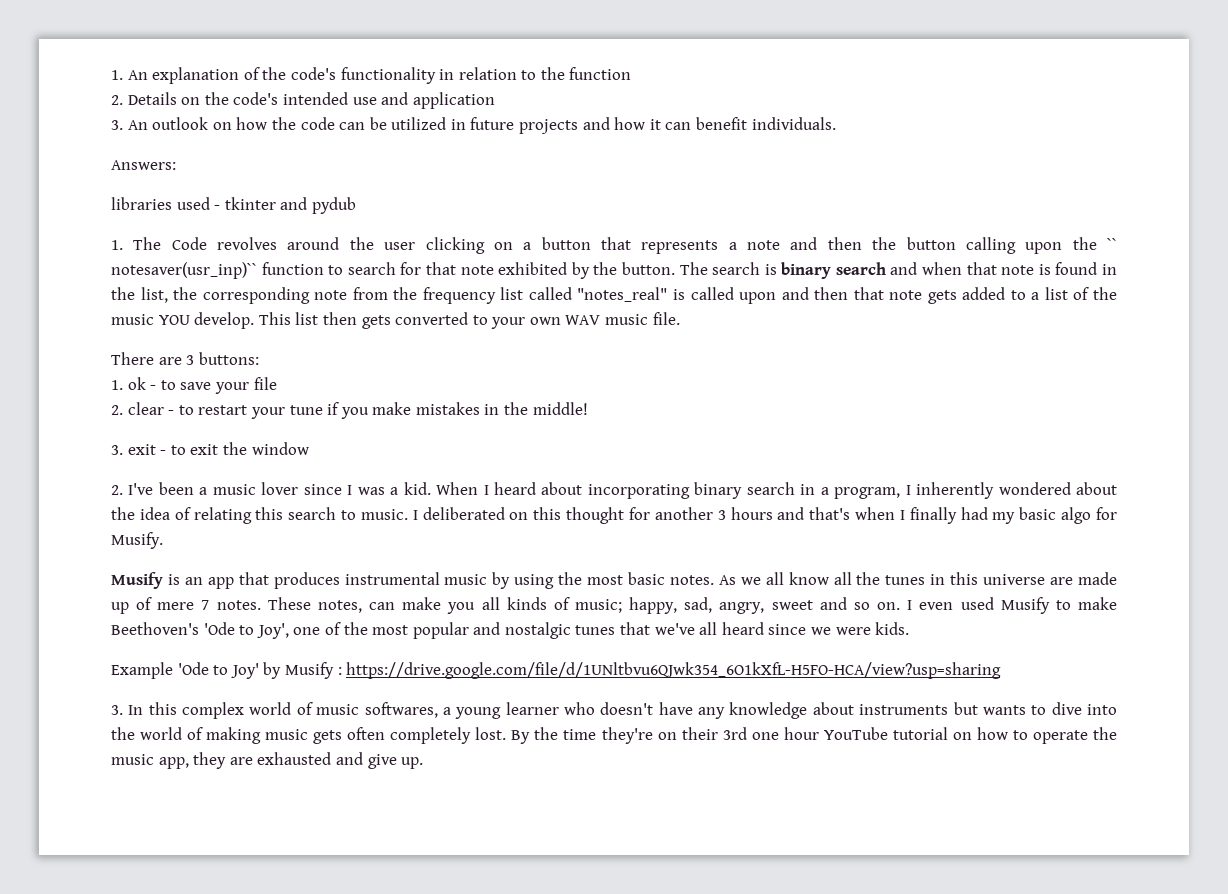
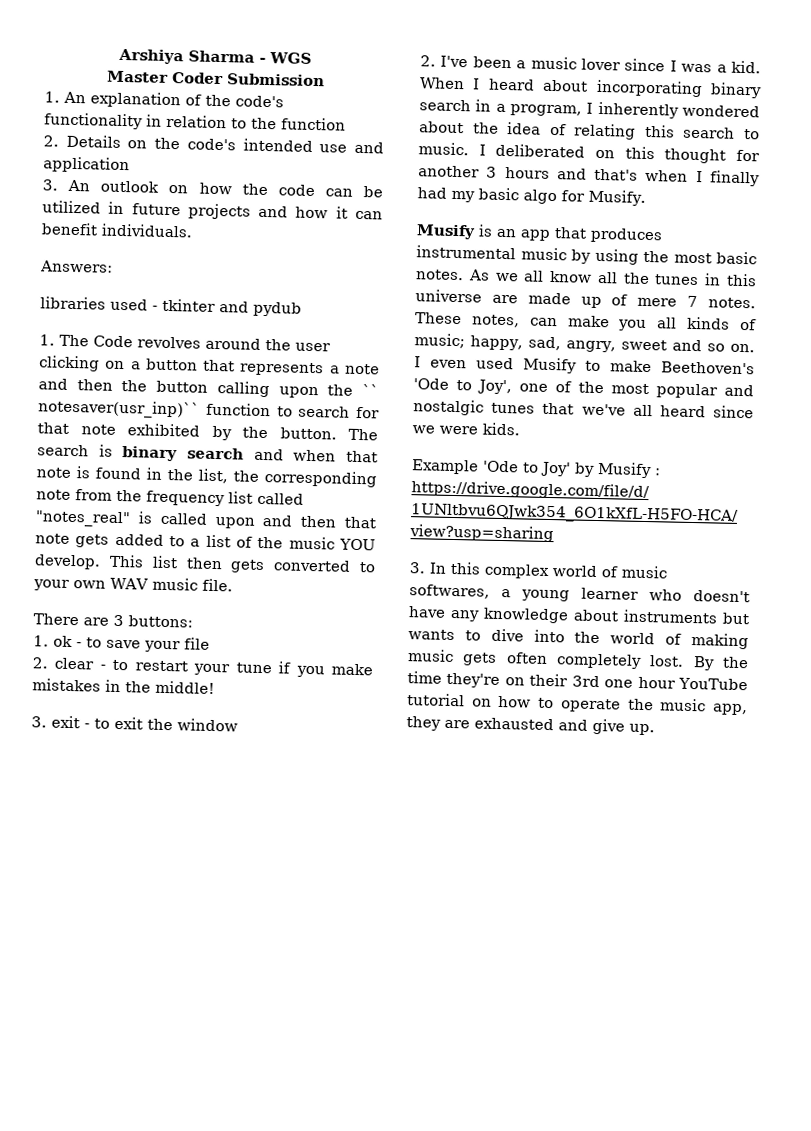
+ Arshiya Sharma - WGS
+ Master Coder Submission

